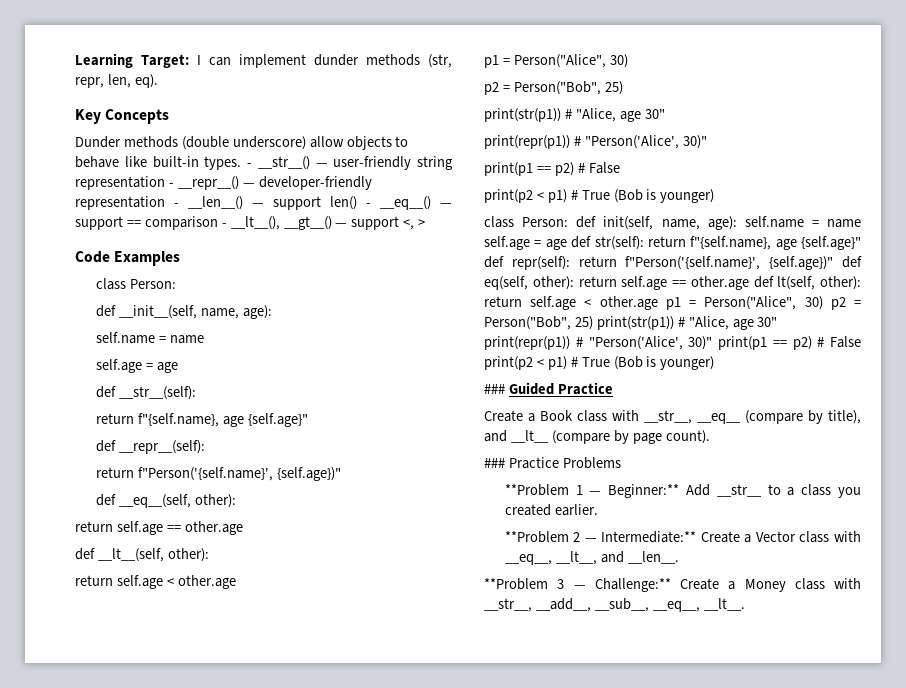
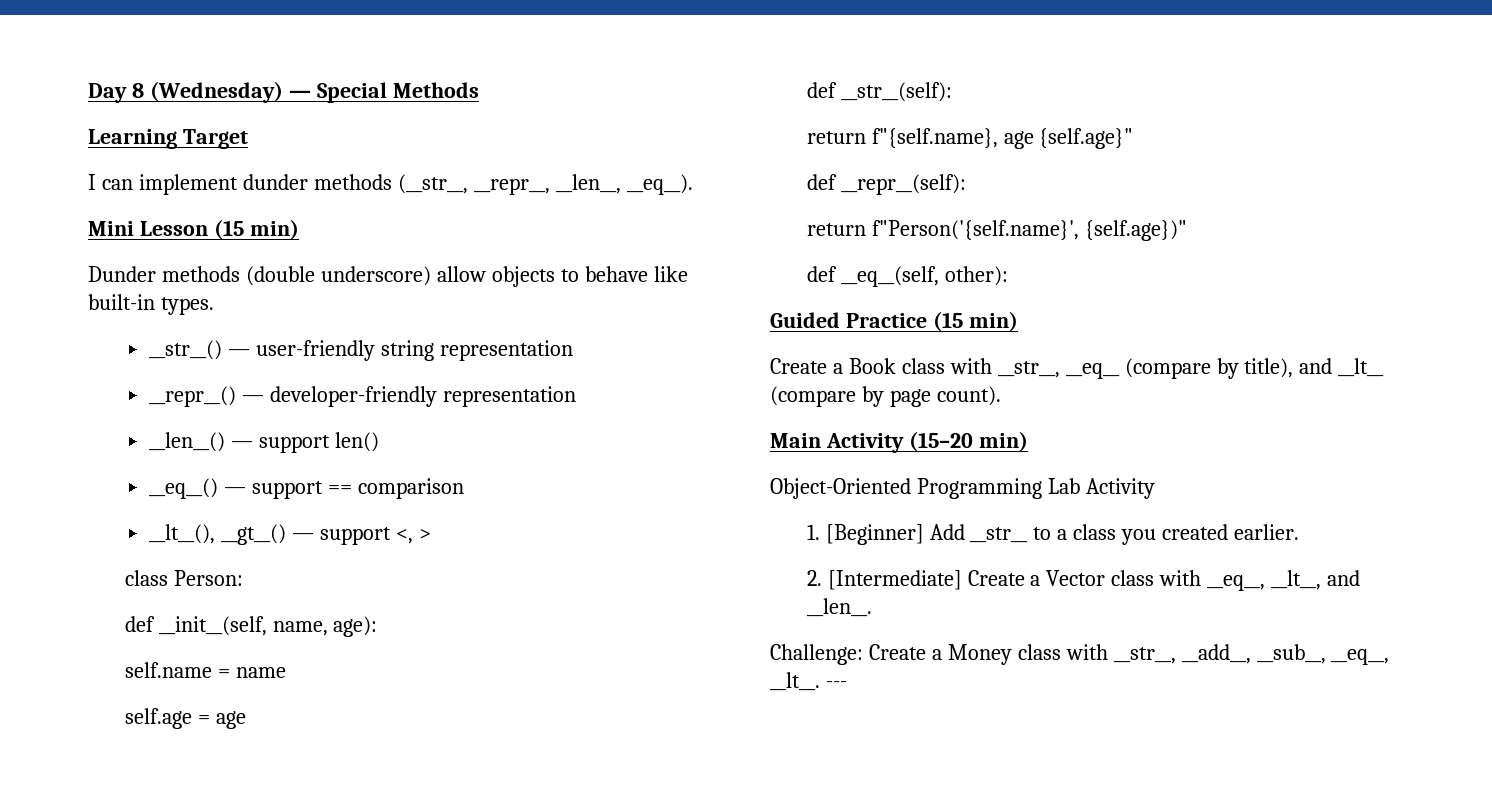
- Learning Target: I can implement dunder methods (str, repr, len, eq).
- Key Concepts
+ Day 8 (Wednesday) — Special Methods
+ Learning Target
+ I can implement dunder methods (__str__, __repr__, __len__, __eq__).
+ Mini Lesson (15 min)
- Dunder methods (double underscore) allow objects to behave like built-in types. - __str__() — user-friendly string representation - __repr__() — developer-friendly representation - __len__() — support len() - __eq__() — support == comparison - __lt__(), __gt__() — support <, >
+ Dunder methods (double underscore) allow objects to behave like built-in types.
+ __str__() — user-friendly string representation
+ __repr__() — developer-friendly representation
+ __len__() — support len()
+ __eq__() — support == comparison
+ __lt__(), __gt__() — support <, >
- Code Examples
  def __eq__(self, other):
- return self.age == other.age
- def __lt__(self, other):
- return self.age < other.age
- p1 = Person("Alice", 30)
- p2 = Person("Bob", 25)
- print(str(p1)) # "Alice, age 30"
- print(repr(p1)) # "Person('Alice', 30)"
- print(p1 == p2) # False
- print(p2 < p1) # True (Bob is younger)
- class Person: def init(self, name, age): self.name = name self.age = age def str(self): return f"{self.name}, age {self.age}" def repr(self): return f"Person('{self.name}', {self.age})" def eq(self, other): return self.age == other.age def lt(self, other): return self.age < other.age p1 = Person("Alice", 30) p2 = Person("Bob", 25) print(str(p1)) # "Alice, age 30" print(repr(p1)) # "Person('Alice', 30)" print(p1 == p2) # False print(p2 < p1) # True (Bob is younger)
- ### Guided Practice
+ Guided Practice (15 min)
- ### Practice Problems
- **Problem 1 — Beginner:** Add __str__ to a class you created earlier.
+ Main Activity (15–20 min)
+ Object-Oriented Programming Lab Activity
+ 1. [Beginner] Add __str__ to a class you created earlier.
- **Problem 2 — Intermediate:** Create a Vector class with __eq__, __lt__, and __len__.
+ 2. [Intermediate] Create a Vector class with __eq__, __lt__, and __len__.
- **Problem 3 — Challenge:** Create a Money class with __str__, __add__, __sub__, __eq__, __lt__.
+ Challenge: Create a Money class with __str__, __add__, __sub__, __eq__, __lt__.
+ ---

